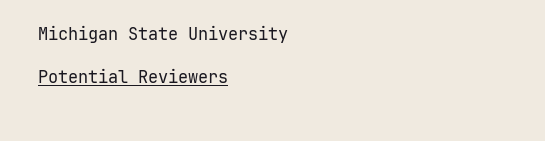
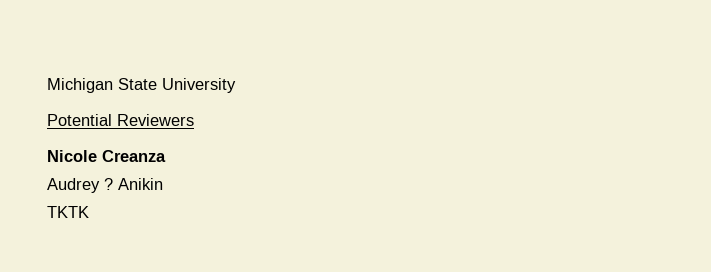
+ Nicole Creanza
+ Audrey ? Anikin
+ TKTK

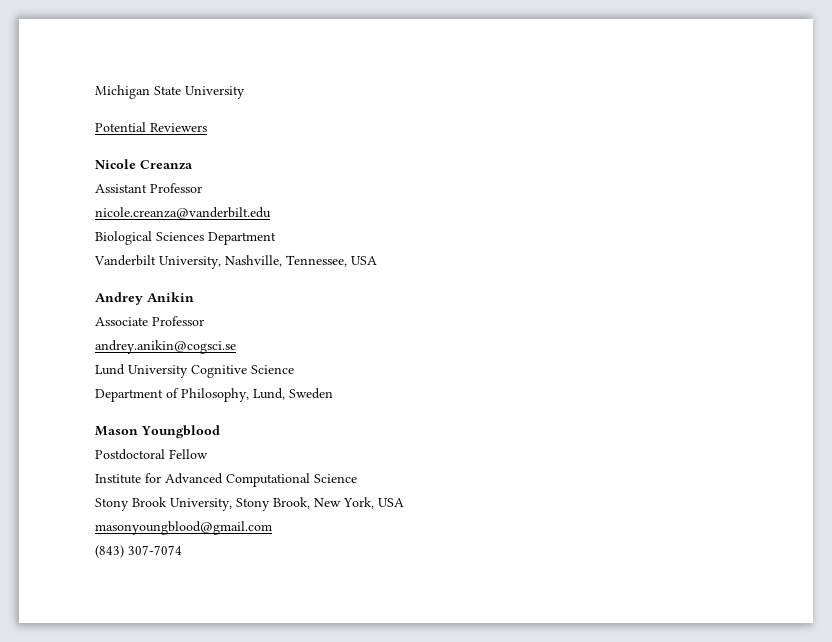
- Audrey ? Anikin
- TKTK
+ Assistant Professor
+ nicole.creanza@vanderbilt.edu
+ Biological Sciences Department
+ Vanderbilt University, Nashville, Tennessee, USA
+ Andrey Anikin
+ Associate Professor
+ andrey.anikin@cogsci.se
+ Lund University Cognitive Science
+ Department of Philosophy, Lund, Sweden
+ Mason Youngblood
+ Postdoctoral Fellow
+ Institute for Advanced Computational Science
+ Stony Brook University, Stony Brook, New York, USA
+ masonyoungblood@gmail.com
+ (843) 307-7074

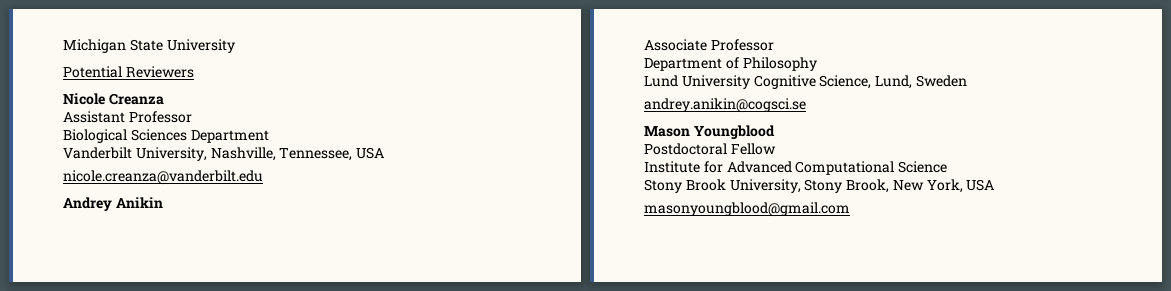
- nicole.creanza@vanderbilt.edu
+ nicole.creanza@vanderbilt.edu
- andrey.anikin@cogsci.se
+ Department of Philosophy
- Lund University Cognitive Science
- Department of Philosophy, Lund, Sweden
+ Lund University Cognitive Science, Lund, Sweden
+ andrey.anikin@cogsci.se
- (843) 307-7074

